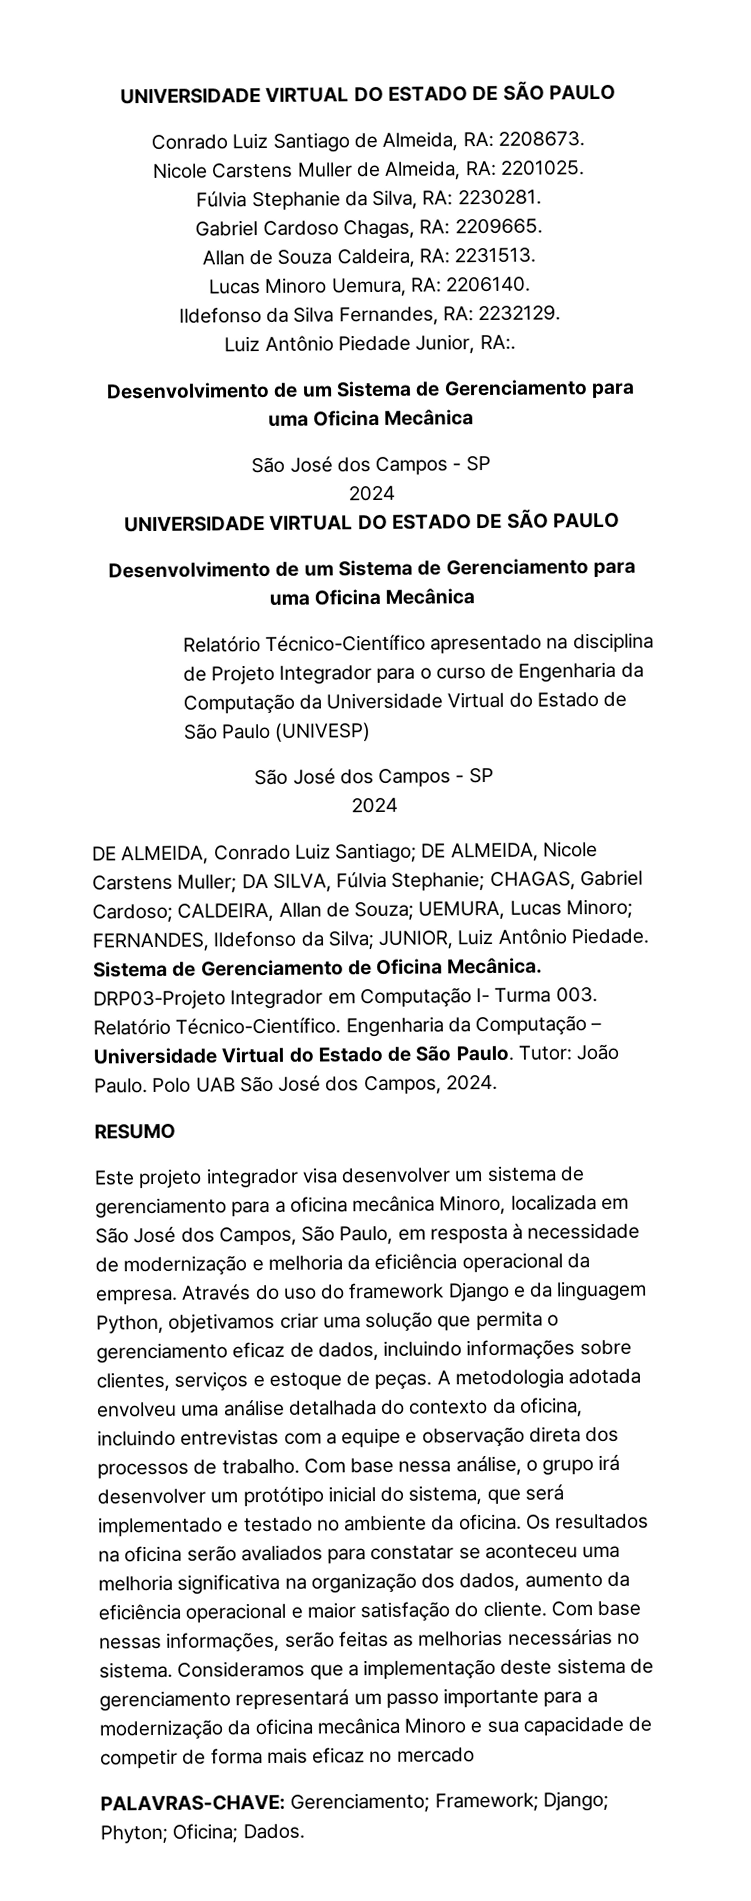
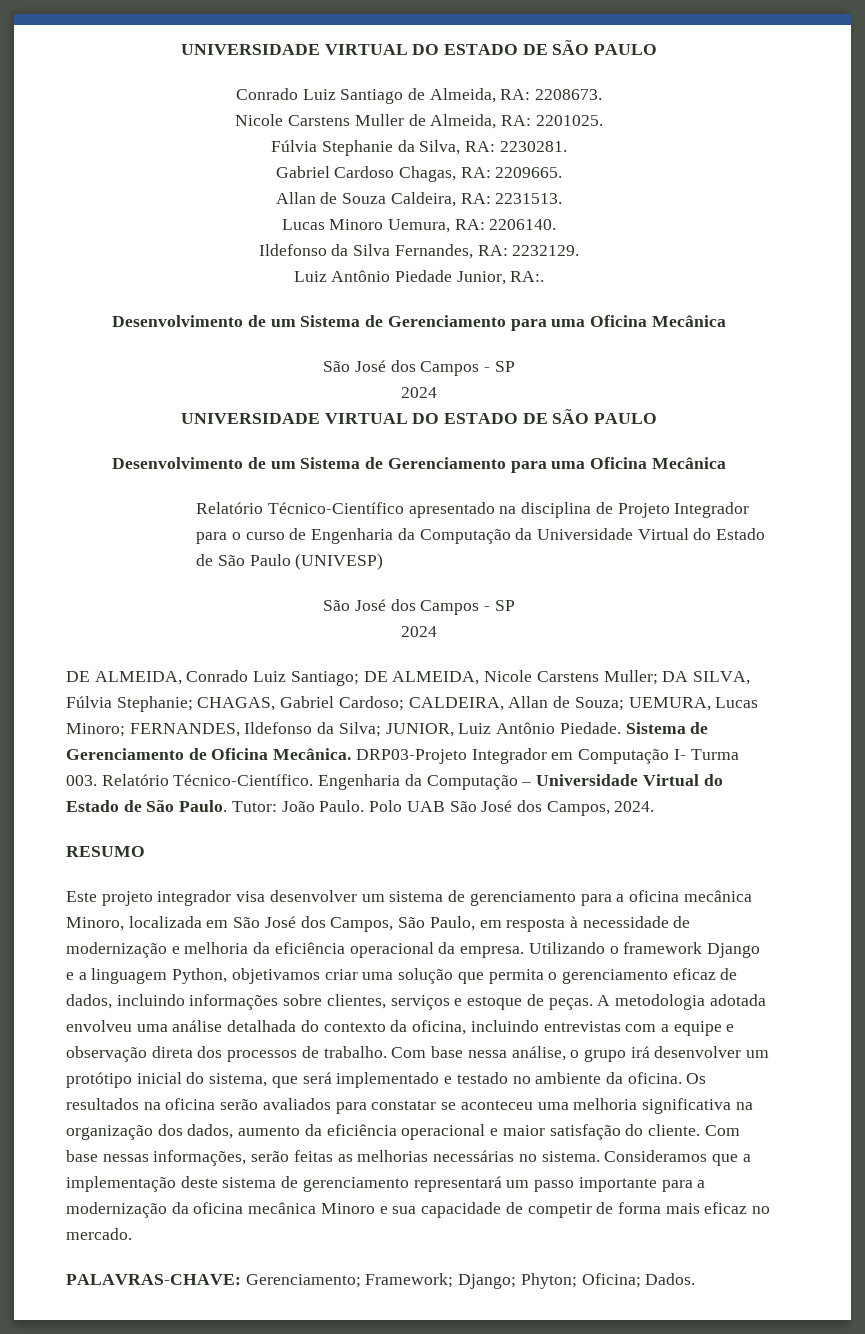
- Através do uso do framework Django e da linguagem Python, objetivamos criar uma solução que permita o gerenciamento eficaz de dados, incluindo informações sobre clientes, serviços e estoque de peças.
+ Utilizando o framework Django e a linguagem Python, objetivamos criar uma solução que permita o gerenciamento eficaz de dados, incluindo informações sobre clientes, serviços e estoque de peças.
- Consideramos que a implementação deste sistema de gerenciamento representará um passo importante para a modernização da oficina mecânica Minoro e sua capacidade de competir de forma mais eficaz no mercado
+ Consideramos que a implementação deste sistema de gerenciamento representará um passo importante para a modernização da oficina mecânica Minoro e sua capacidade de competir de forma mais eficaz no mercado.

